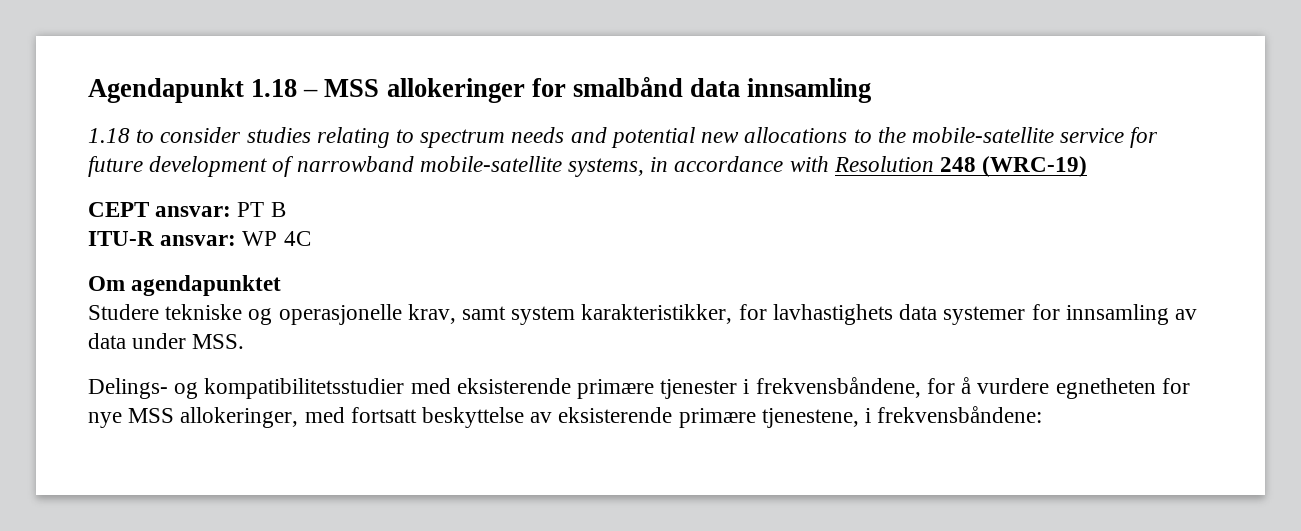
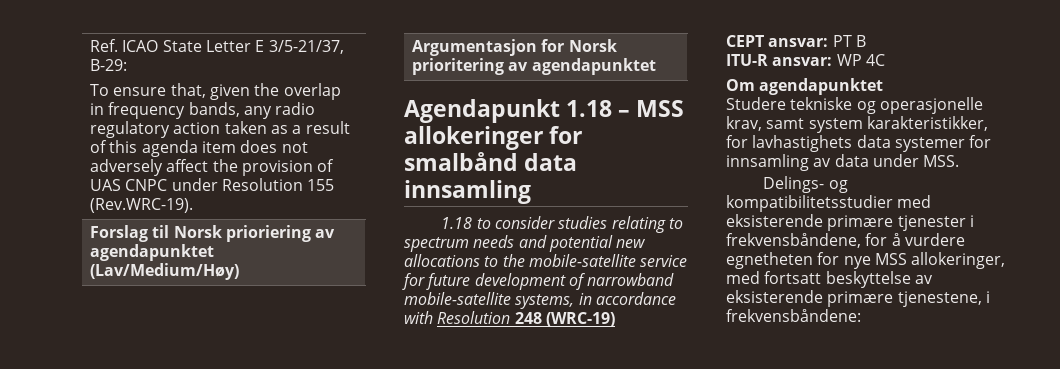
+ Ref. ICAO State Letter E 3/5-21/37, B-29:
+ To ensure that, given the overlap in frequency bands, any radio regulatory action taken as a result of this agenda item does not adversely affect the provision of UAS CNPC under Resolution 155 (Rev.WRC-19).
+ Forslag til Norsk prioriering av agendapunktet (Lav/Medium/Høy)
+ Argumentasjon for Norsk prioritering av agendapunktet

